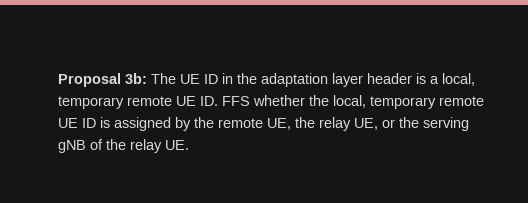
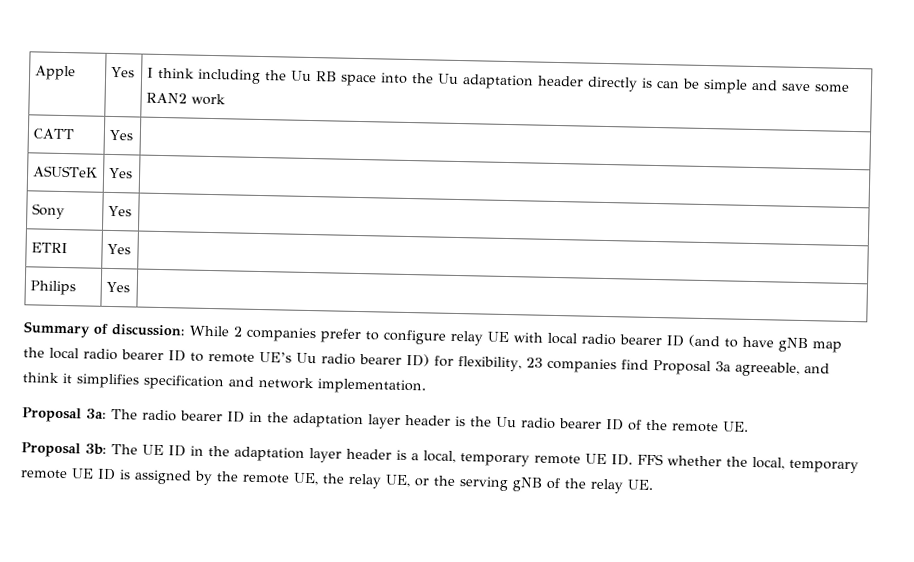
+ Apple | Yes | I think including the Uu RB space into the Uu adaptation header directly is can be simple and save some RAN2 work
+ CATT | Yes |
+ ASUSTeK | Yes |
+ Sony | Yes |
+ ETRI | Yes |
+ Philips | Yes |
+ Summary of discussion: While 2 companies prefer to configure relay UE with local radio bearer ID (and to have gNB map the local radio bearer ID to remote UE’s Uu radio bearer ID) for flexibility, 23 companies find Proposal 3a agreeable, and think it simplifies specification and network implementation.
+ Proposal 3a: The radio bearer ID in the adaptation layer header is the Uu radio bearer ID of the remote UE.

